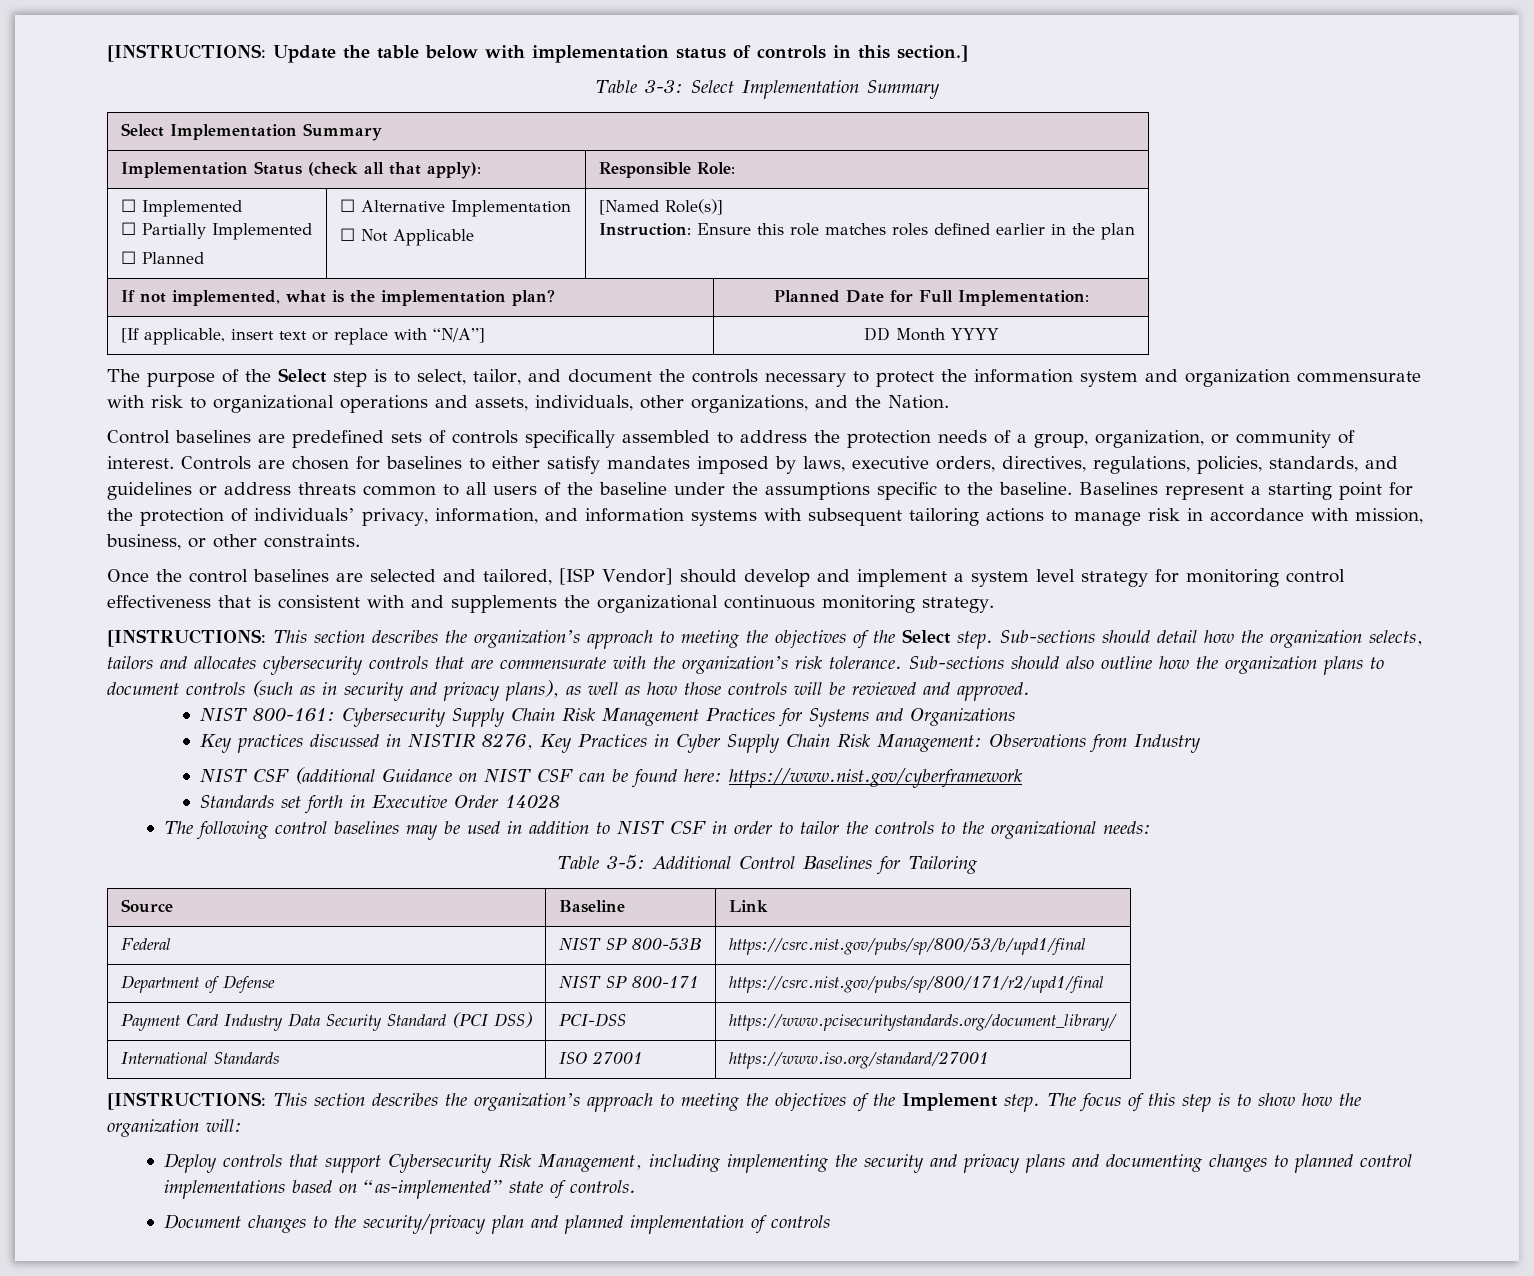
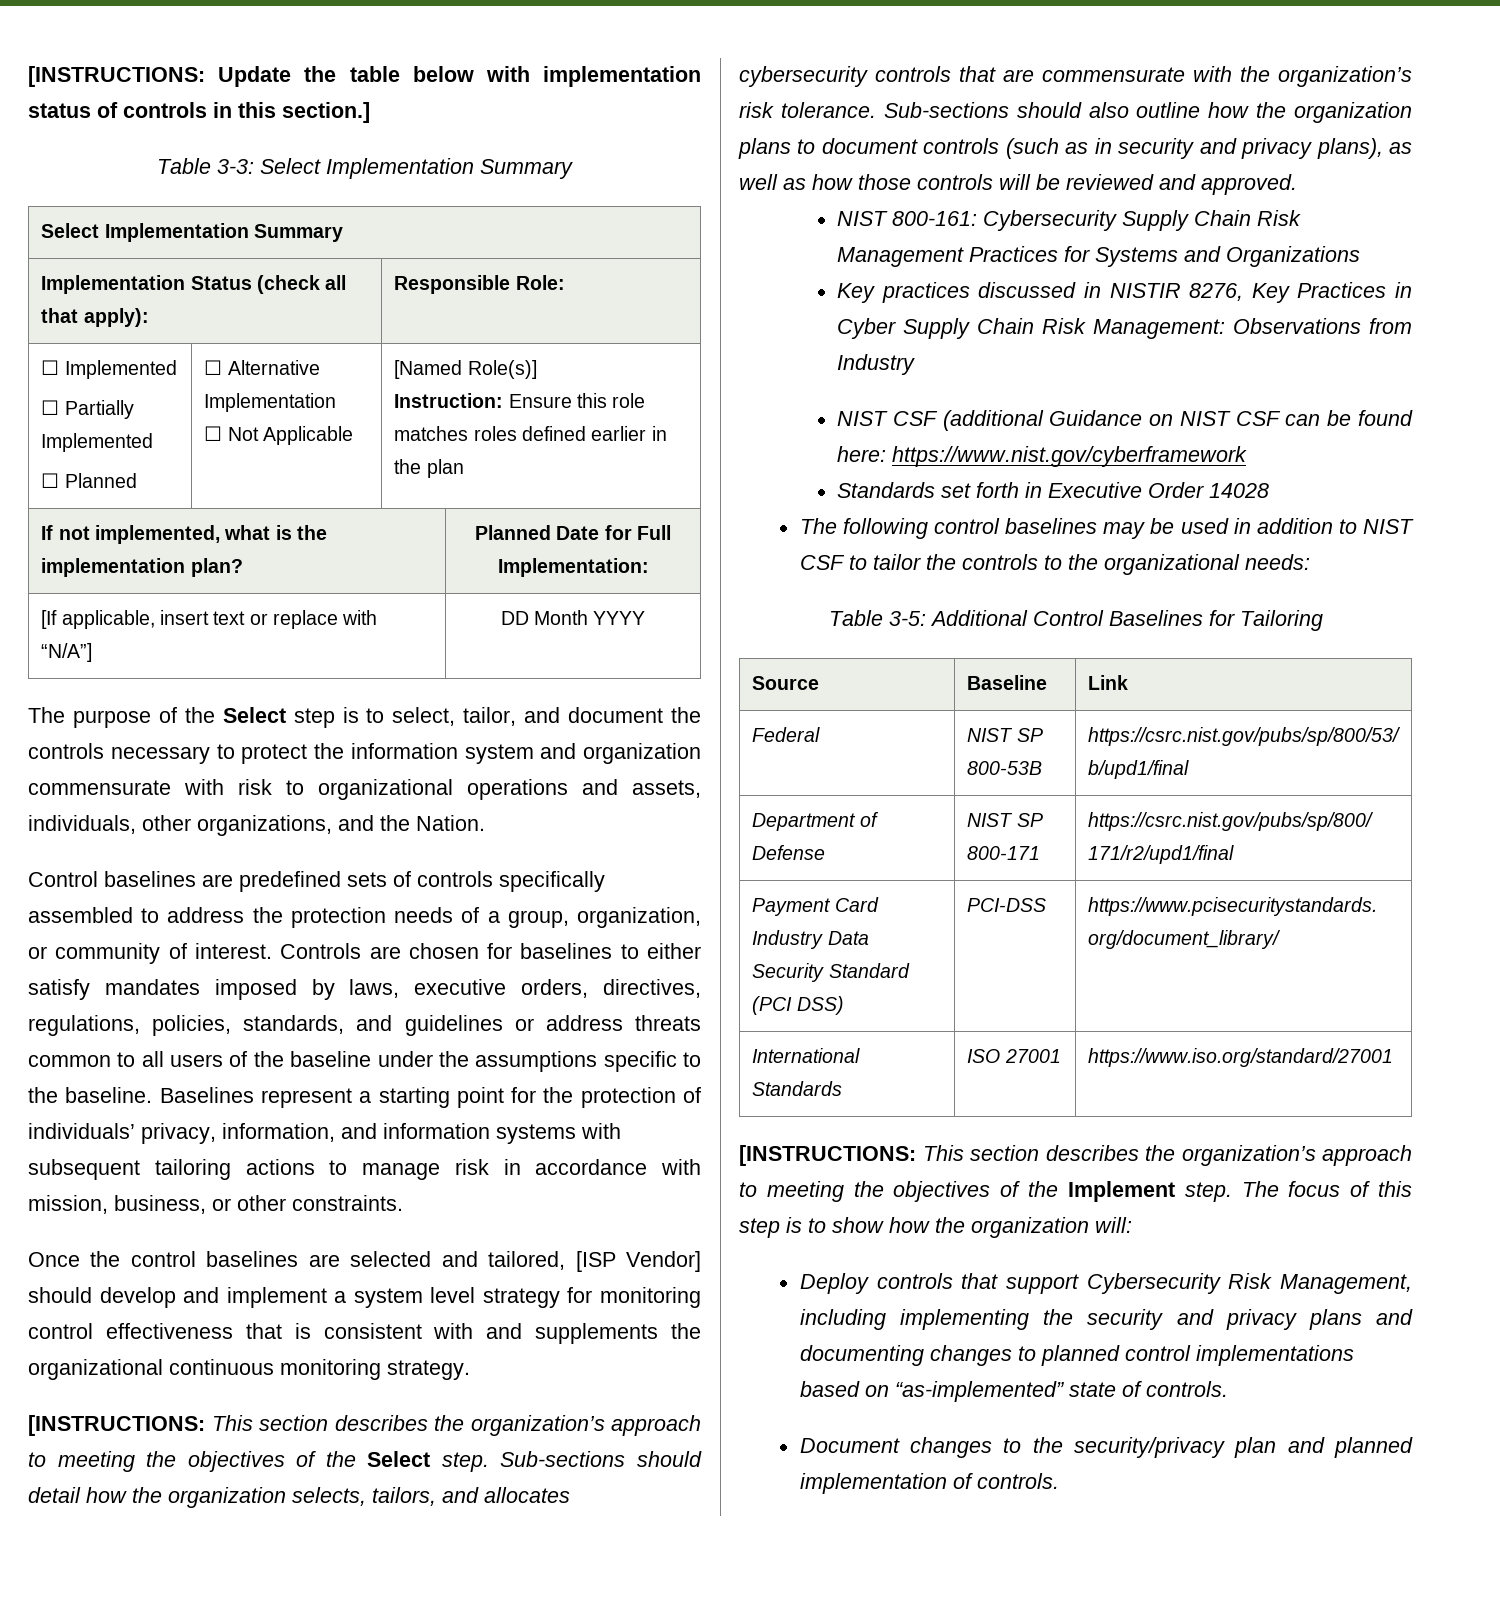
- Sub-sections should detail how the organization selects, tailors and allocates cybersecurity controls that are commensurate with the organization’s risk tolerance.
+ Sub-sections should detail how the organization selects, tailors, and allocates cybersecurity controls that are commensurate with the organization’s risk tolerance.
- The following control baselines may be used in addition to NIST CSF in order to tailor the controls to the organizational needs:
+ The following control baselines may be used in addition to NIST CSF to tailor the controls to the organizational needs:
- Document changes to the security/privacy plan and planned implementation of controls
+ Document changes to the security/privacy plan and planned implementation of controls.

